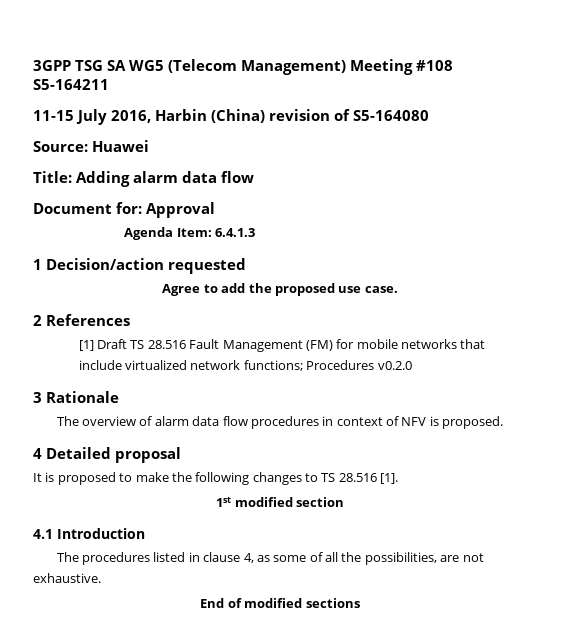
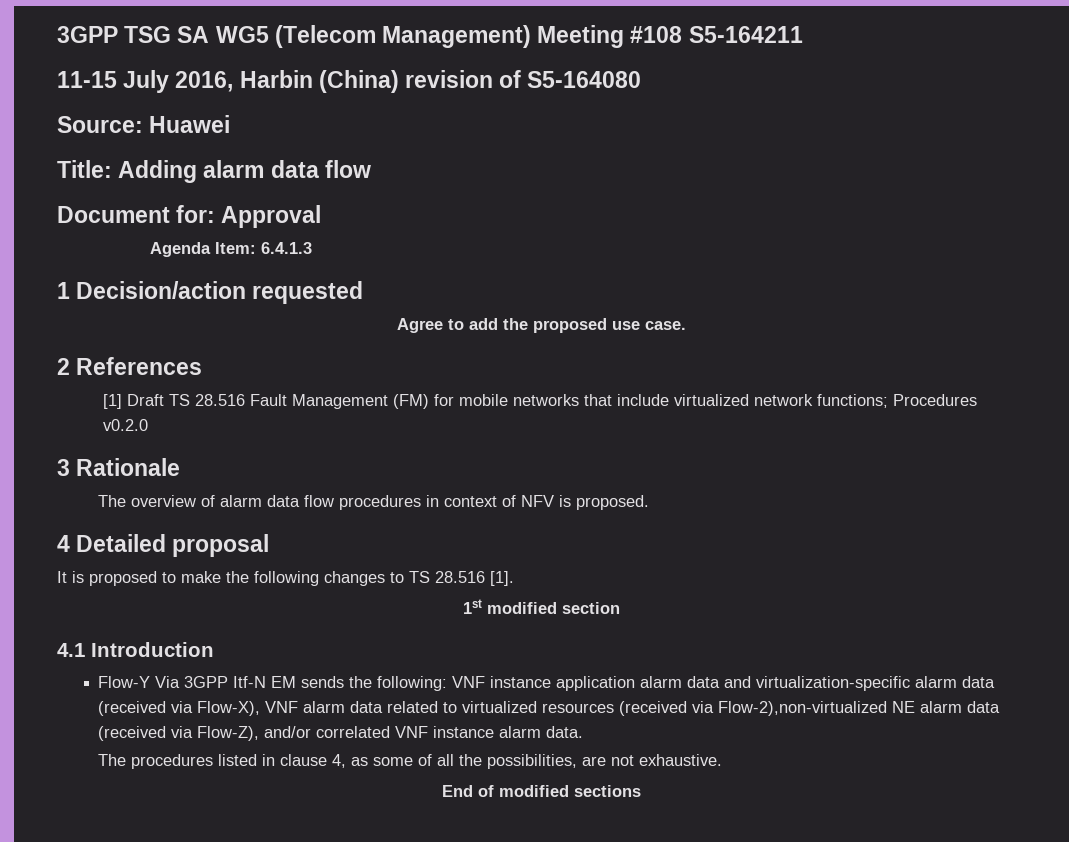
+ Flow-Y Via 3GPP Itf-N EM sends the following: VNF instance application alarm data and virtualization-specific alarm data (received via Flow-X), VNF alarm data related to virtualized resources (received via Flow-2),non-virtualized NE alarm data (received via Flow-Z), and/or correlated VNF instance alarm data.

